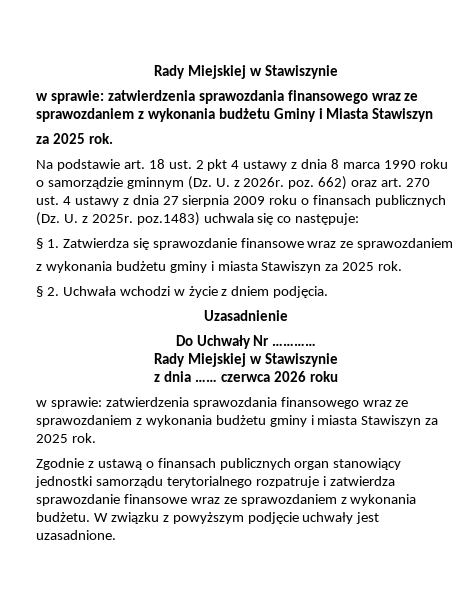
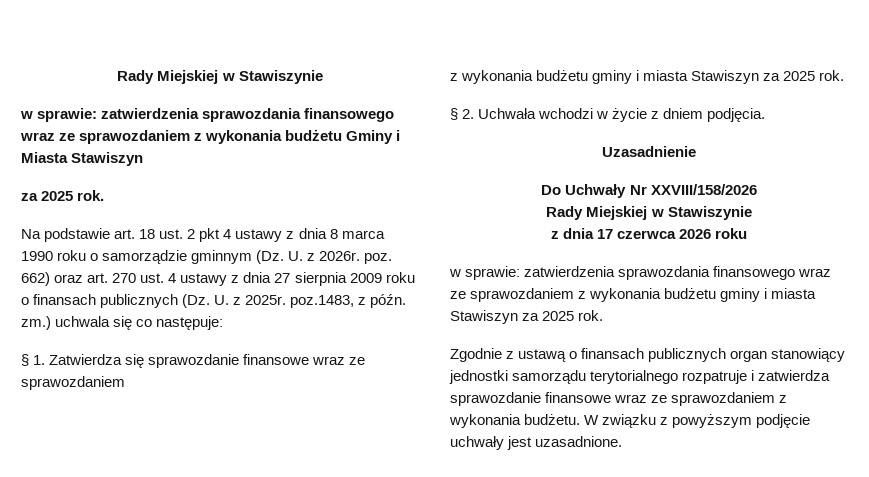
- Na podstawie art. 18 ust. 2 pkt 4 ustawy z dnia 8 marca 1990 roku o samorządzie gminnym (Dz. U. z 2026r. poz. 662) oraz art. 270 ust. 4 ustawy z dnia 27 sierpnia 2009 roku o finansach publicznych (Dz. U. z 2025r. poz.1483) uchwala się co następuje:
+ Na podstawie art. 18 ust. 2 pkt 4 ustawy z dnia 8 marca 1990 roku o samorządzie gminnym (Dz. U. z 2026r. poz. 662) oraz art. 270 ust. 4 ustawy z dnia 27 sierpnia 2009 roku o finansach publicznych (Dz. U. z 2025r. poz.1483, z późn. zm.) uchwala się co następuje:
- Do Uchwały Nr …………
+ Do Uchwały Nr XXVIII/158/2026
- z dnia …… czerwca 2026 roku
+ z dnia 17 czerwca 2026 roku

